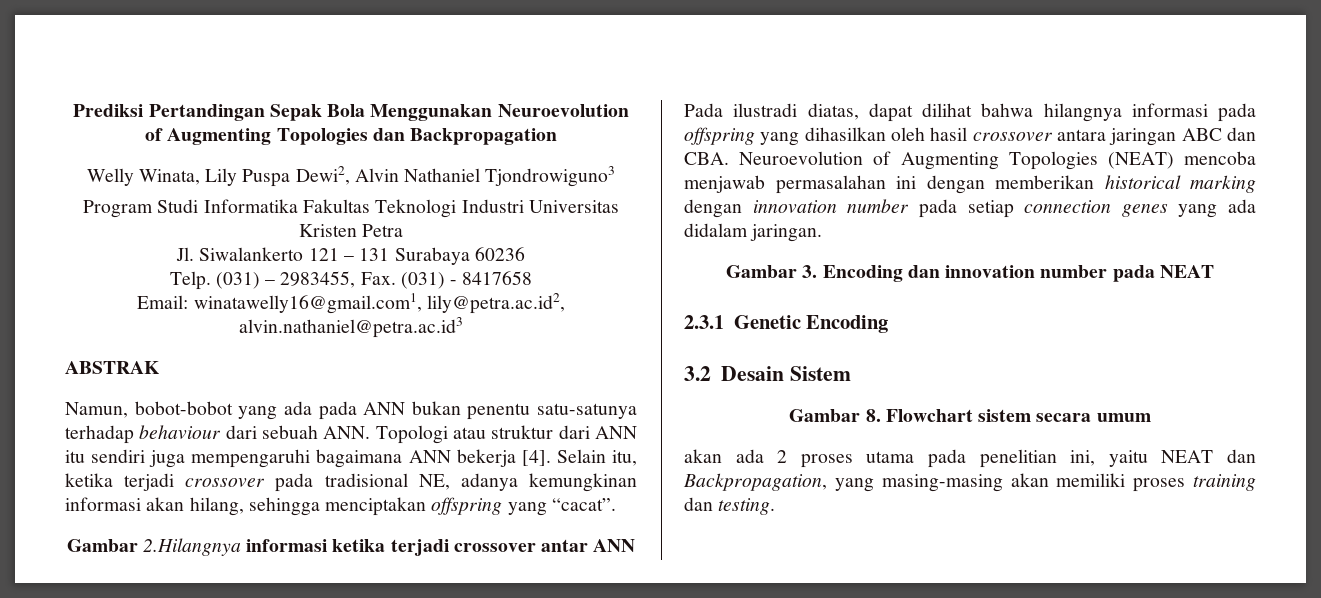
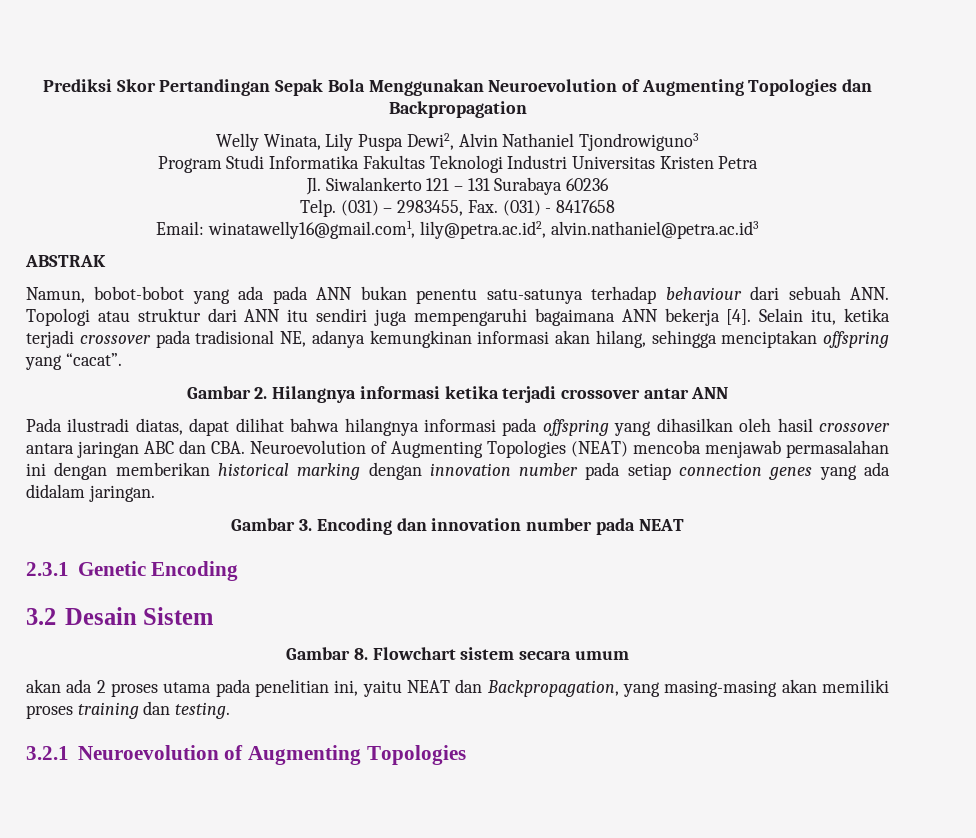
- Prediksi Pertandingan Sepak Bola Menggunakan Neuroevolution of Augmenting Topologies dan Backpropagation
+ Prediksi Skor Pertandingan Sepak Bola Menggunakan Neuroevolution of Augmenting Topologies dan Backpropagation
- Gambar 2.Hilangnya informasi ketika terjadi crossover antar ANN
+ Gambar 2. Hilangnya informasi ketika terjadi crossover antar ANN
+ 3.2.1 Neuroevolution of Augmenting Topologies

